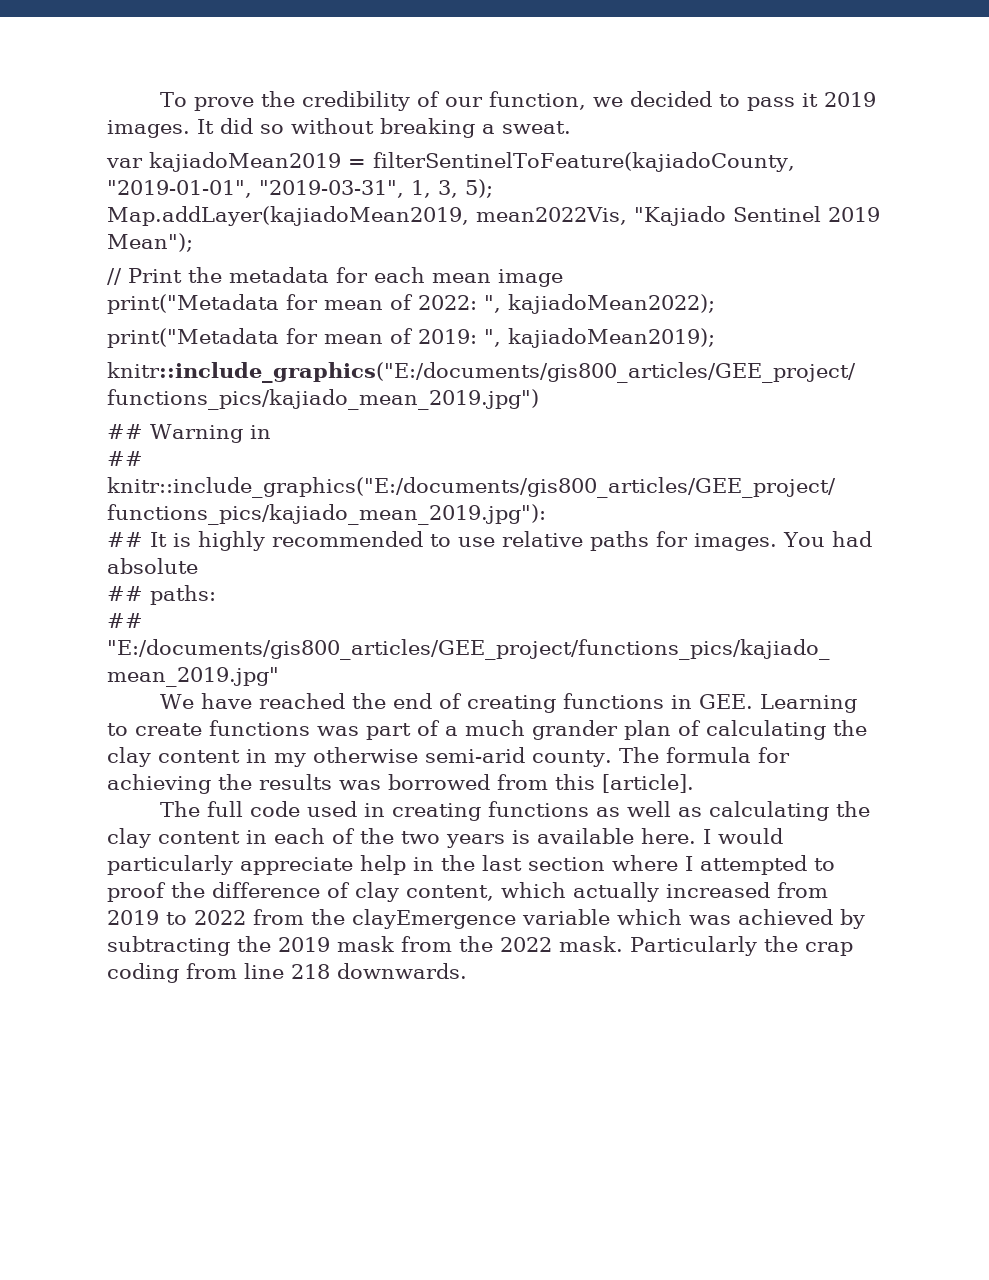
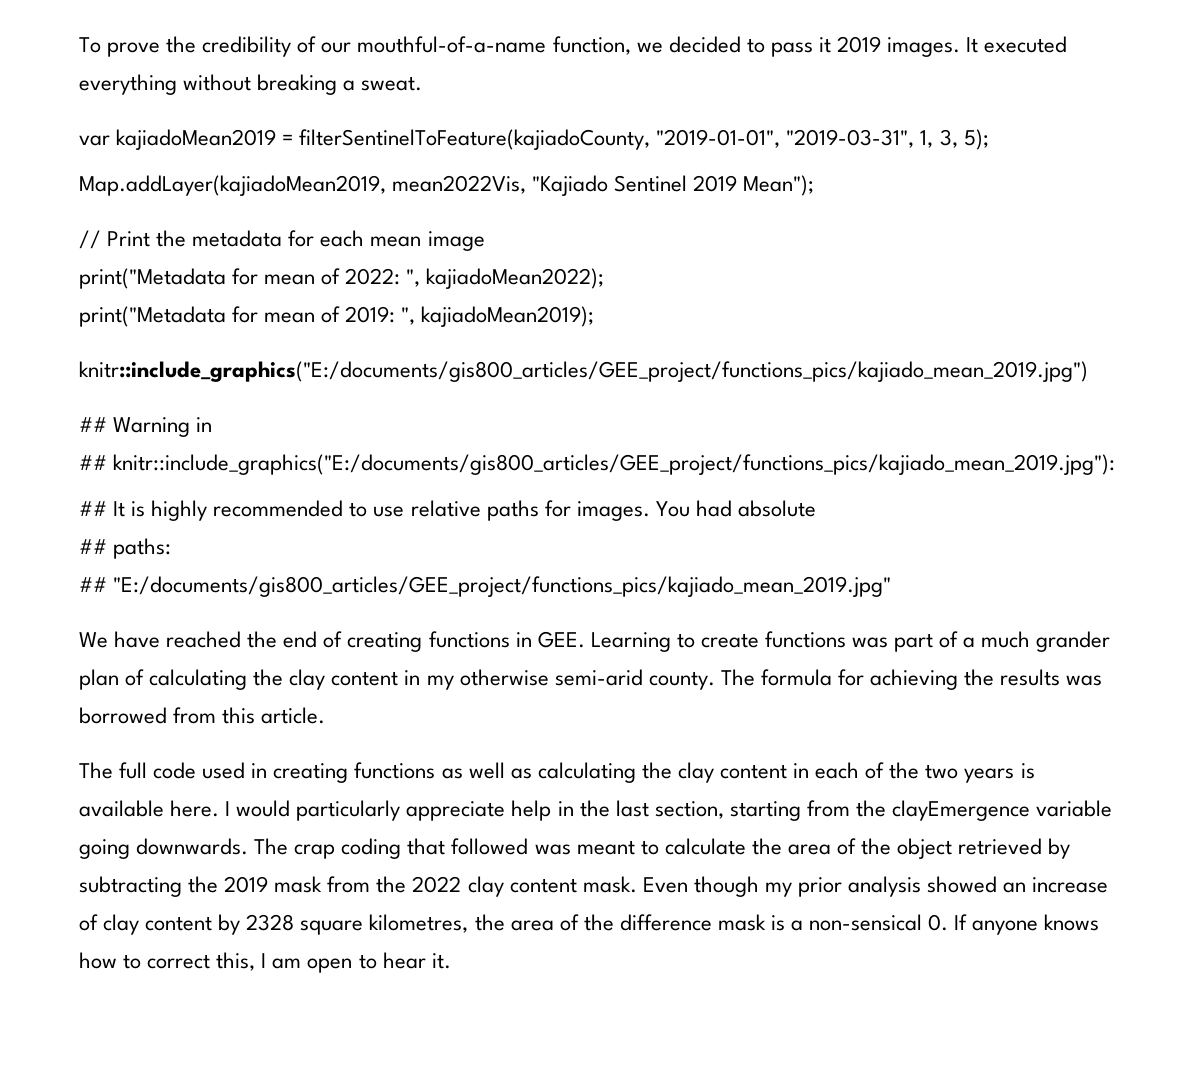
- To prove the credibility of our function, we decided to pass it 2019 images.
+ To prove the credibility of our mouthful-of-a-name function, we decided to pass it 2019 images.
- It did so without breaking a sweat.
+ It executed everything without breaking a sweat.
- The formula for achieving the results was borrowed from this [article].
+ The formula for achieving the results was borrowed from this article.
- I would particularly appreciate help in the last section where I attempted to proof the difference of clay content, which actually increased from 2019 to 2022 from the clayEmergence variable which was achieved by subtracting the 2019 mask from the 2022 mask. Particularly the crap coding from line 218 downwards.
+ I would particularly appreciate help in the last section, starting from the clayEmergence variable going downwards. The crap coding that followed was meant to calculate the area of the object retrieved by subtracting the 2019 mask from the 2022 clay content mask. Even though my prior analysis showed an increase of clay content by 2328 square kilometres, the area of the difference mask is a non-sensical 0. If anyone knows how to correct this, I am open to hear it.

